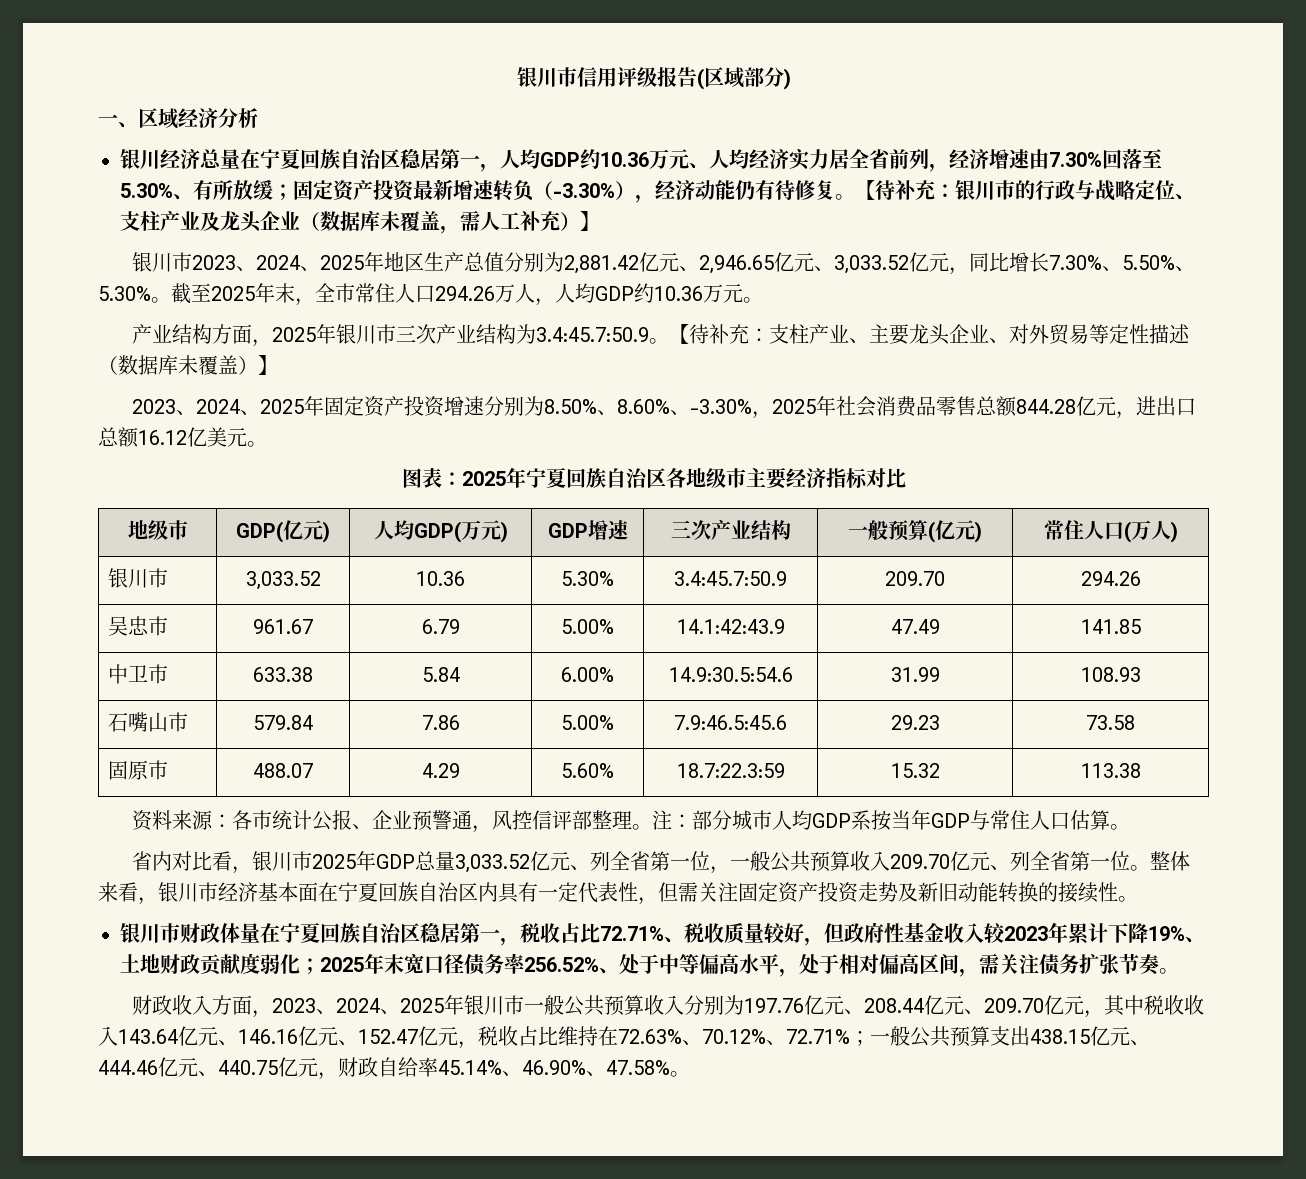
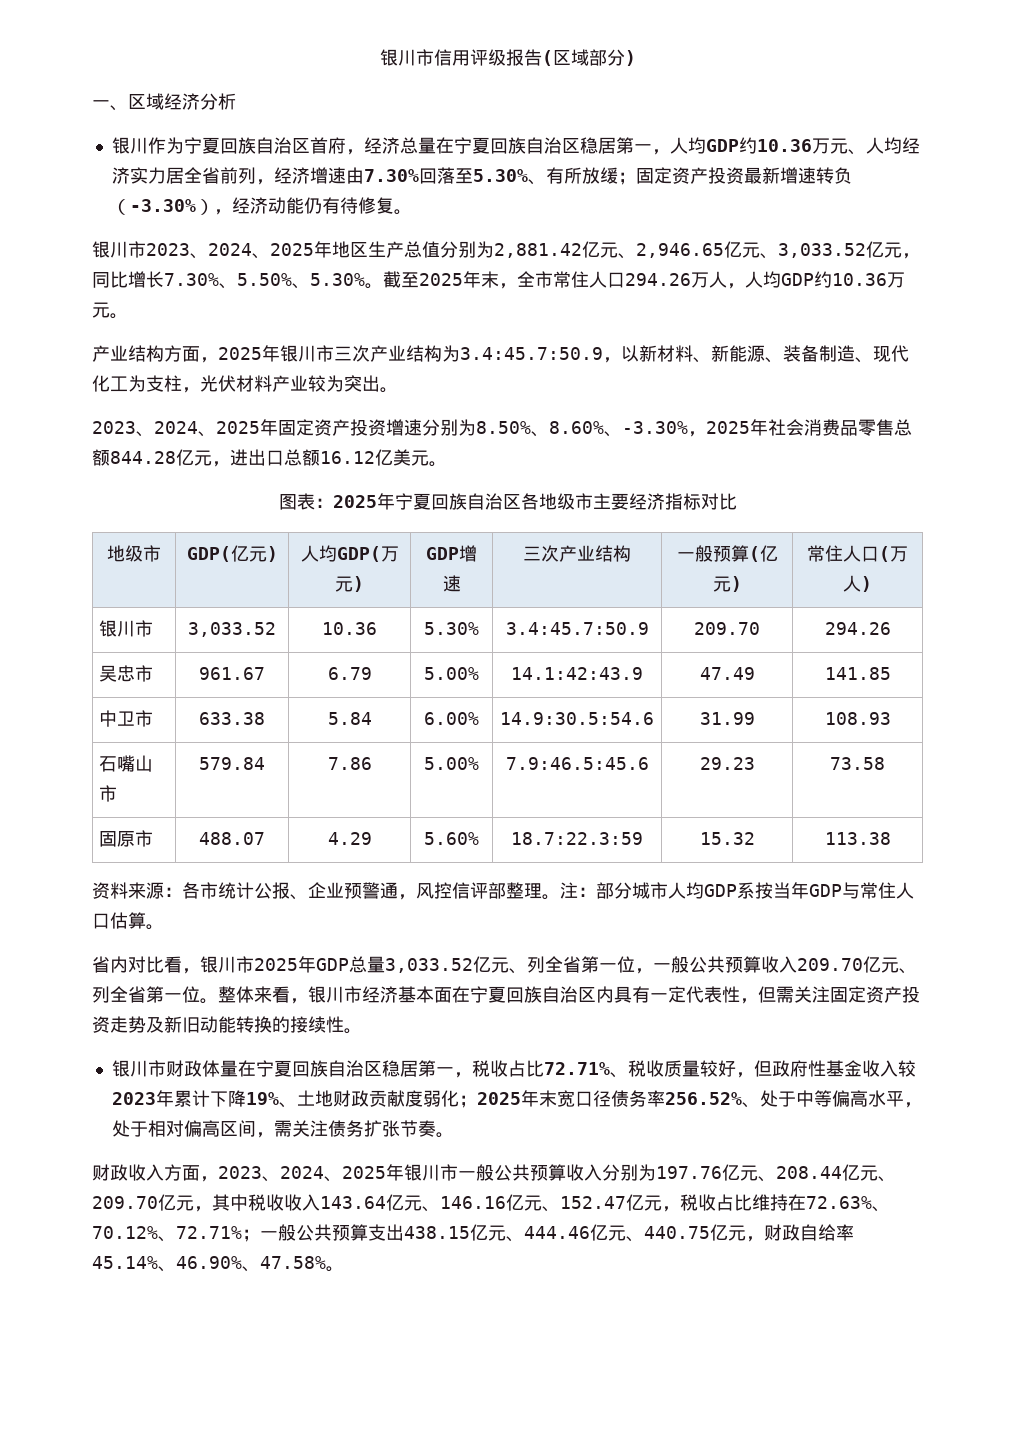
- 银川经济总量在宁夏回族自治区稳居第一，人均GDP约10.36万元、人均经济实力居全省前列，经济增速由7.30%回落至5.30%、有所放缓；固定资产投资最新增速转负（-3.30%），经济动能仍有待修复。【待补充：银川市的行政与战略定位、支柱产业及龙头企业（数据库未覆盖，需人工补充）】
+ 银川作为宁夏回族自治区首府，经济总量在宁夏回族自治区稳居第一，人均GDP约10.36万元、人均经济实力居全省前列，经济增速由7.30%回落至5.30%、有所放缓；固定资产投资最新增速转负（-3.30%），经济动能仍有待修复。
- 产业结构方面，2025年银川市三次产业结构为3.4:45.7:50.9。【待补充：支柱产业、主要龙头企业、对外贸易等定性描述（数据库未覆盖）】
+ 产业结构方面，2025年银川市三次产业结构为3.4:45.7:50.9，以新材料、新能源、装备制造、现代化工为支柱，光伏材料产业较为突出。

